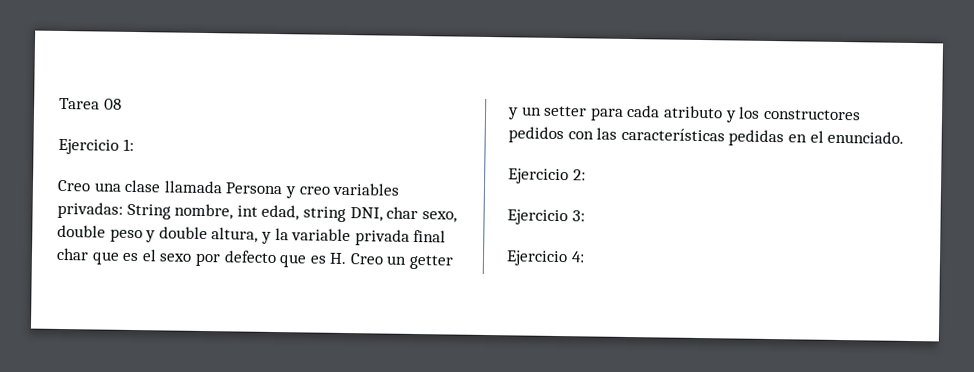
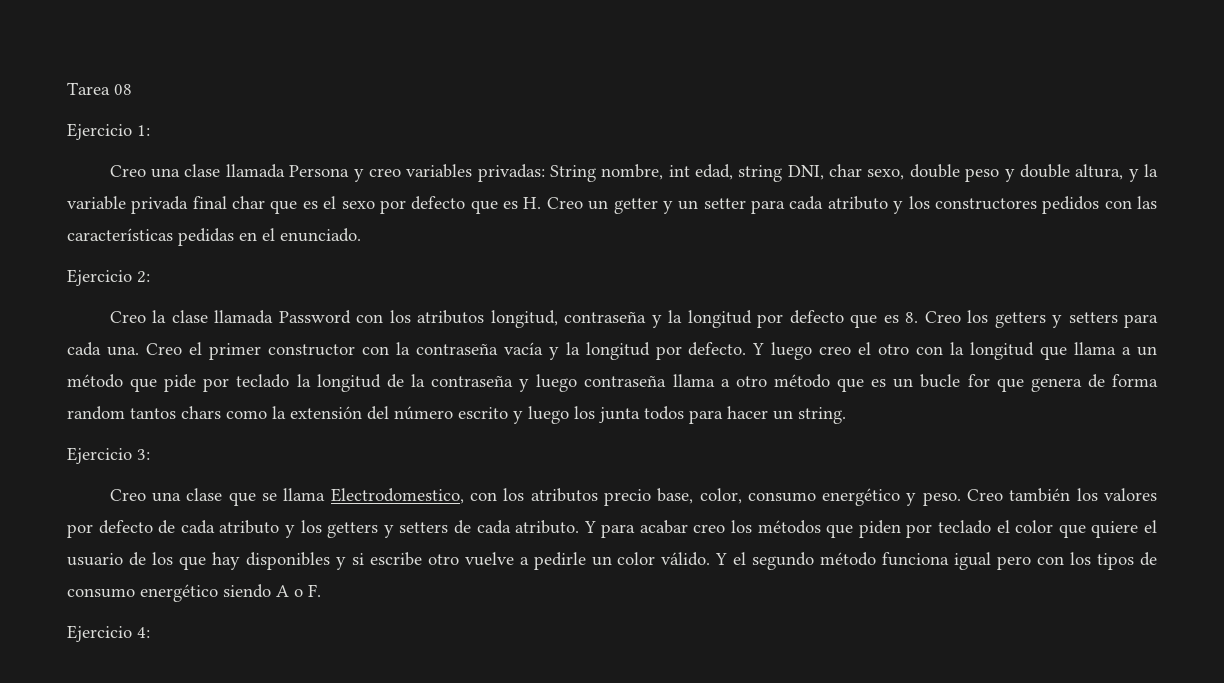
+ Creo la clase llamada Password con los atributos longitud, contraseña y la longitud por defecto que es 8. Creo los getters y setters para cada una. Creo el primer constructor con la contraseña vacía y la longitud por defecto. Y luego creo el otro con la longitud que llama a un método que pide por teclado la longitud de la contraseña y luego contraseña llama a otro método que es un bucle for que genera de forma random tantos chars como la extensión del número escrito y luego los junta todos para hacer un string.
  Ejercicio 3:
+ Creo una clase que se llama Electrodomestico, con los atributos precio base, color, consumo energético y peso. Creo también los valores por defecto de cada atributo y los getters y setters de cada atributo. Y para acabar creo los métodos que piden por teclado el color que quiere el usuario de los que hay disponibles y si escribe otro vuelve a pedirle un color válido. Y el segundo método funciona igual pero con los tipos de consumo energético siendo A o F.

